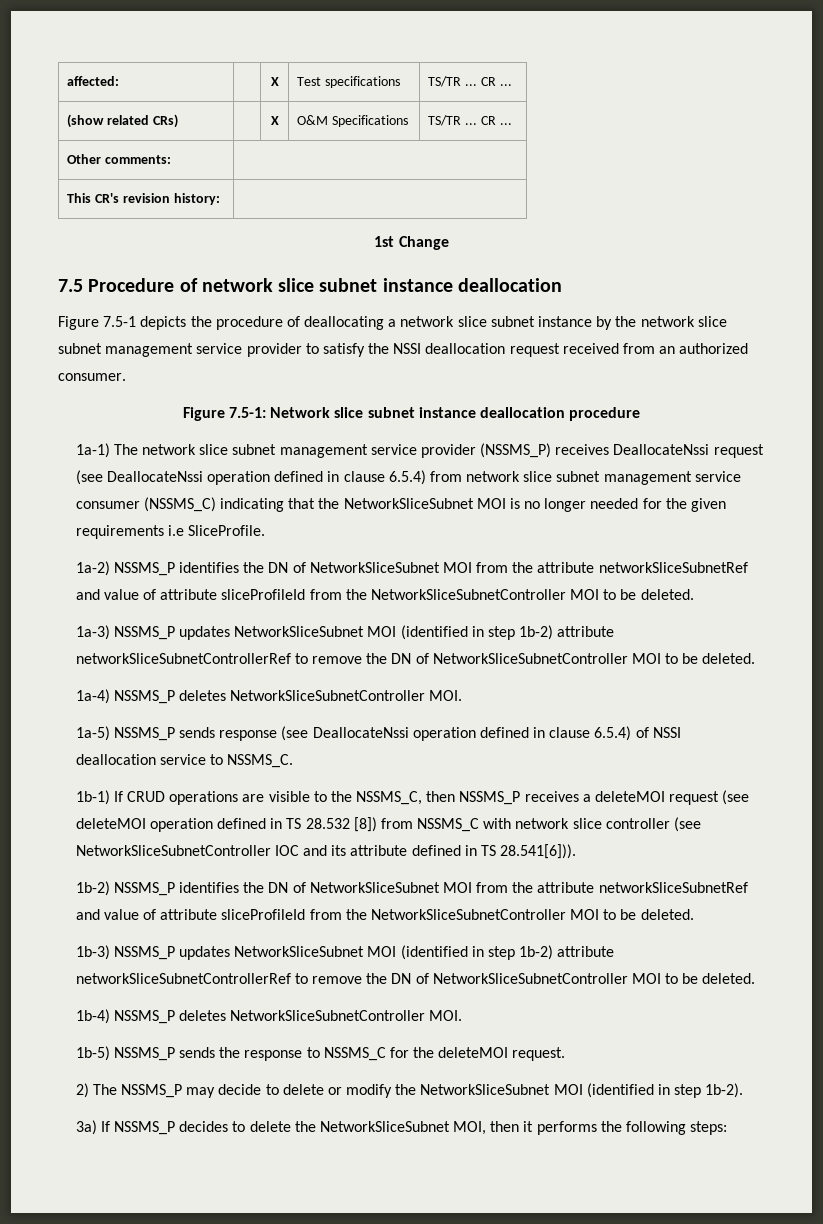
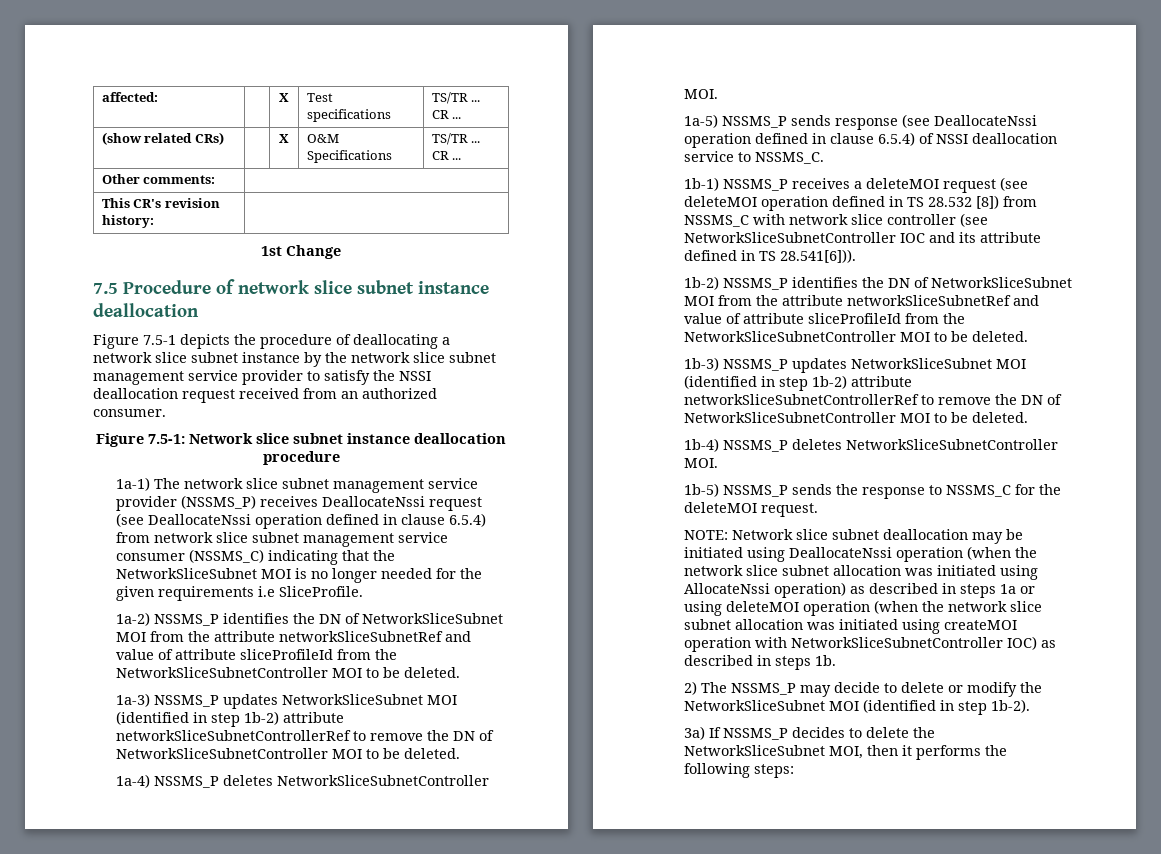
- 1b-1) If CRUD operations are visible to the NSSMS_C, then NSSMS_P receives a deleteMOI request (see deleteMOI operation defined in TS 28.532 [8]) from NSSMS_C with network slice controller (see NetworkSliceSubnetController IOC and its attribute defined in TS 28.541[6])).
+ 1b-1) NSSMS_P receives a deleteMOI request (see deleteMOI operation defined in TS 28.532 [8]) from NSSMS_C with network slice controller (see NetworkSliceSubnetController IOC and its attribute defined in TS 28.541[6])).
+ NOTE: Network slice subnet deallocation may be initiated using DeallocateNssi operation (when the network slice subnet allocation was initiated using AllocateNssi operation) as described in steps 1a or using deleteMOI operation (when the network slice subnet allocation was initiated using createMOI operation with NetworkSliceSubnetController IOC) as described in steps 1b.

